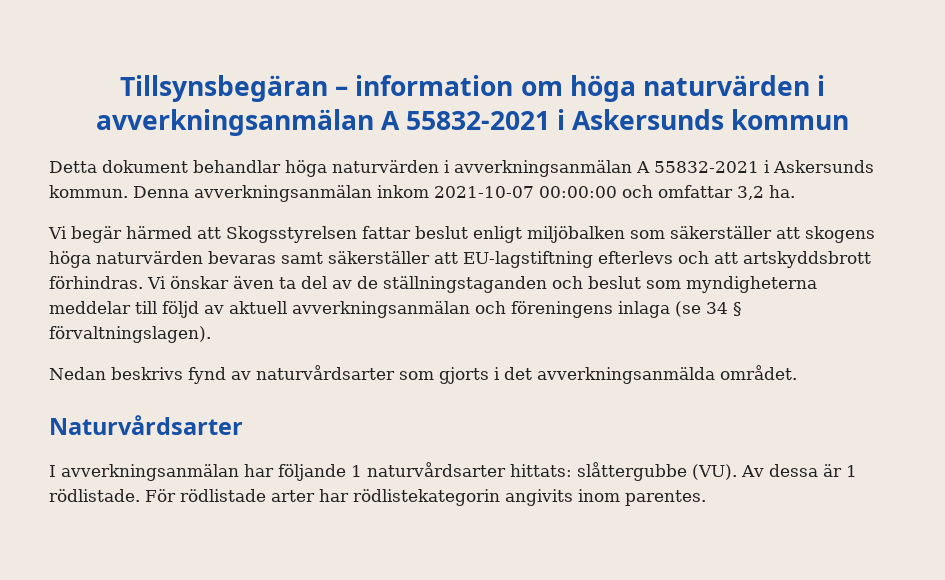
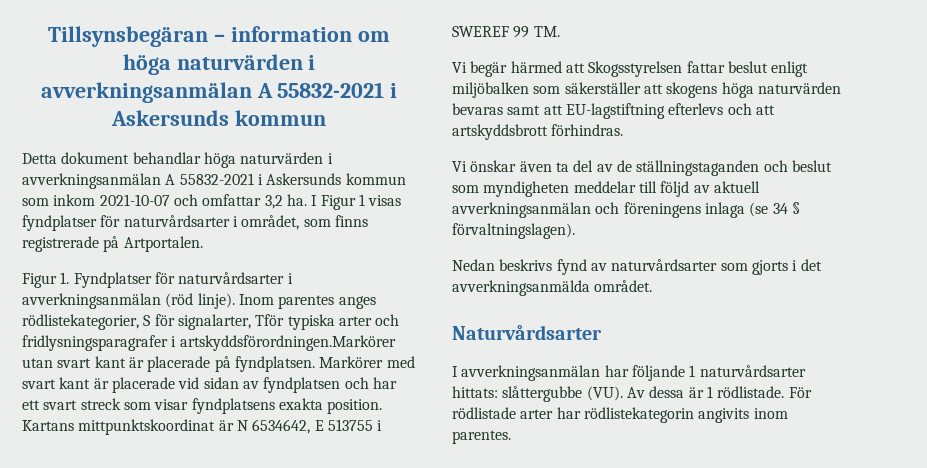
- Detta dokument behandlar höga naturvärden i avverkningsanmälan A 55832-2021 i Askersunds kommun. Denna avverkningsanmälan inkom 2021-10-07 00:00:00 och omfattar 3,2 ha.
+ Detta dokument behandlar höga naturvärden i avverkningsanmälan A 55832-2021 i Askersunds kommun som inkom 2021-10-07 och omfattar 3,2 ha. I Figur 1 visas fyndplatser för naturvårdsarter i området, som finns registrerade på Artportalen.
+ Figur 1. Fyndplatser för naturvårdsarter i avverkningsanmälan (röd linje). Inom parentes anges rödlistekategorier, S för signalarter, Tför typiska arter och fridlysningsparagrafer i artskyddsförordningen.Markörer utan svart kant är placerade på fyndplatsen. Markörer med svart kant är placerade vid sidan av fyndplatsen och har ett svart streck som visar fyndplatsens exakta position. Kartans mittpunktskoordinat är N 6534642, E 513755 i SWEREF 99 TM.
- Vi begär härmed att Skogsstyrelsen fattar beslut enligt miljöbalken som säkerställer att skogens höga naturvärden bevaras samt säkerställer att EU-lagstiftning efterlevs och att artskyddsbrott förhindras. Vi önskar även ta del av de ställningstaganden och beslut som myndigheterna meddelar till följd av aktuell avverkningsanmälan och föreningens inlaga (se 34 § förvaltningslagen).
+ Vi begär härmed att Skogsstyrelsen fattar beslut enligt miljöbalken som säkerställer att skogens höga naturvärden bevaras samt att EU-lagstiftning efterlevs och att artskyddsbrott förhindras.
+ Vi önskar även ta del av de ställningstaganden och beslut som myndigheten meddelar till följd av aktuell avverkningsanmälan och föreningens inlaga (se 34 § förvaltningslagen).

